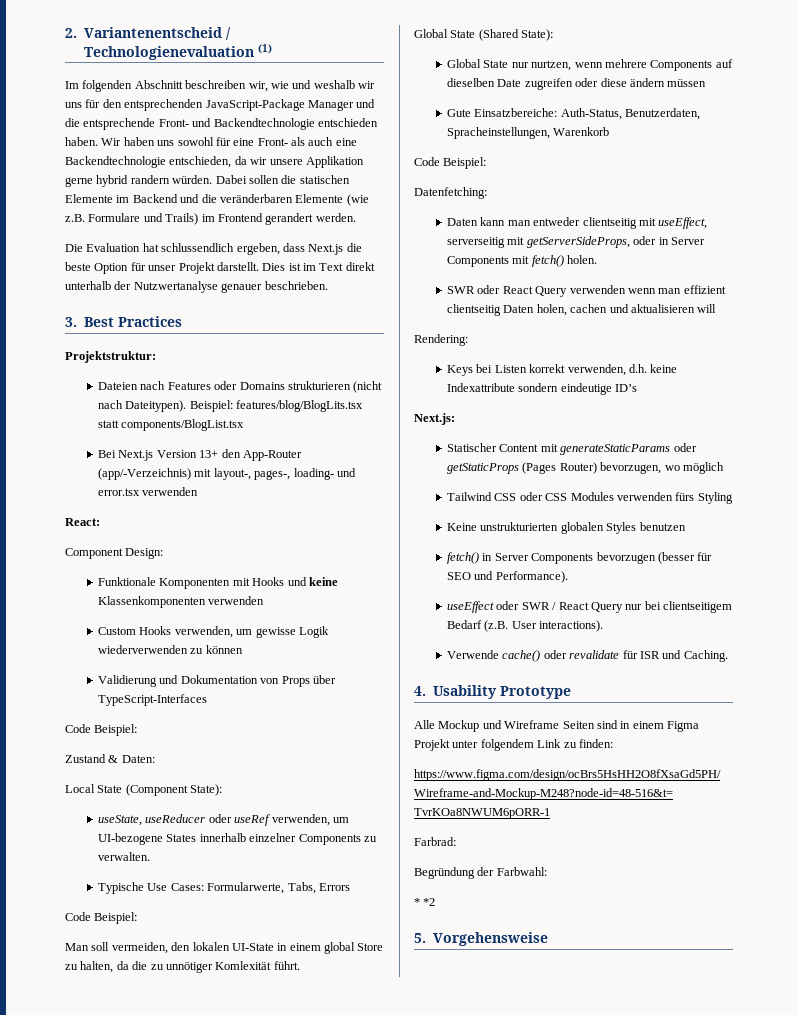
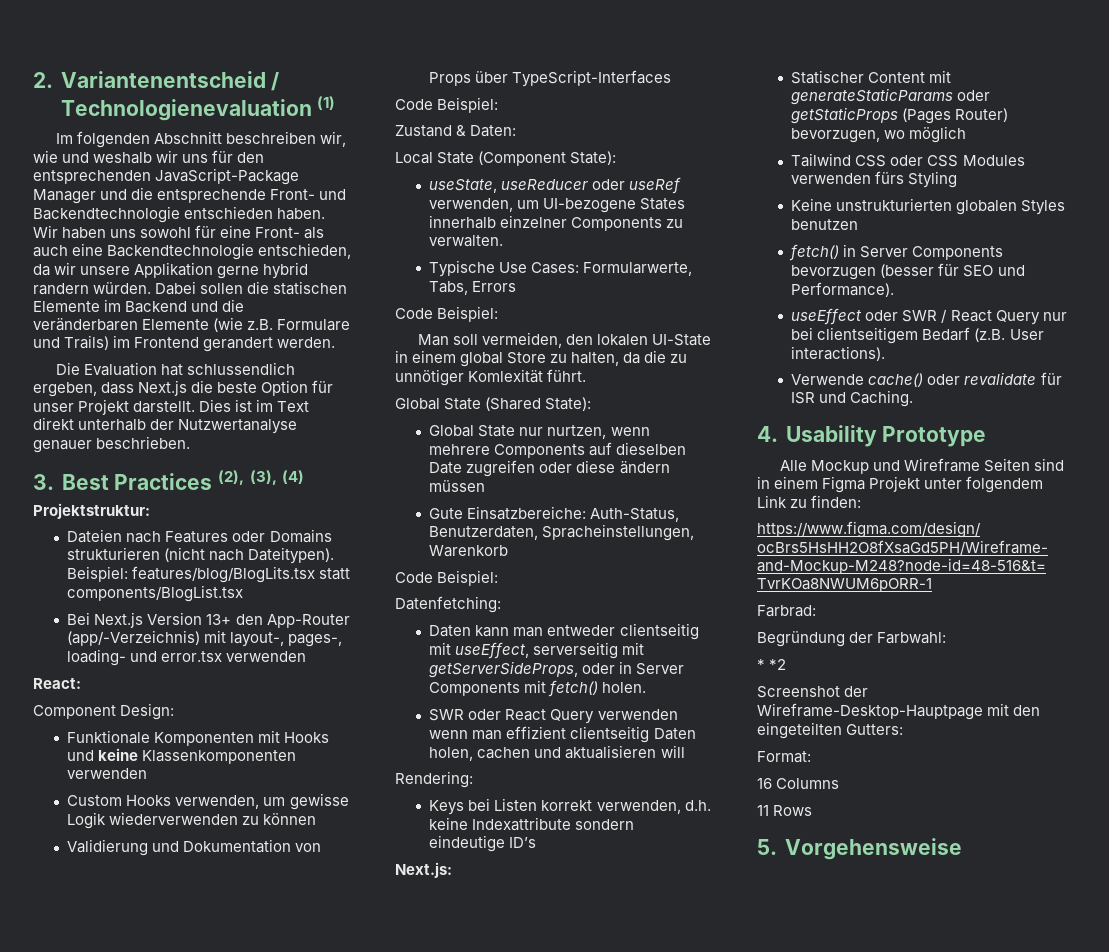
- 3. Best Practices
+ 3. Best Practices (2), (3), (4)
+ Screenshot der Wireframe-Desktop-Hauptpage mit den eingeteilten Gutters:
+ Format:
+ 16 Columns
+ 11 Rows

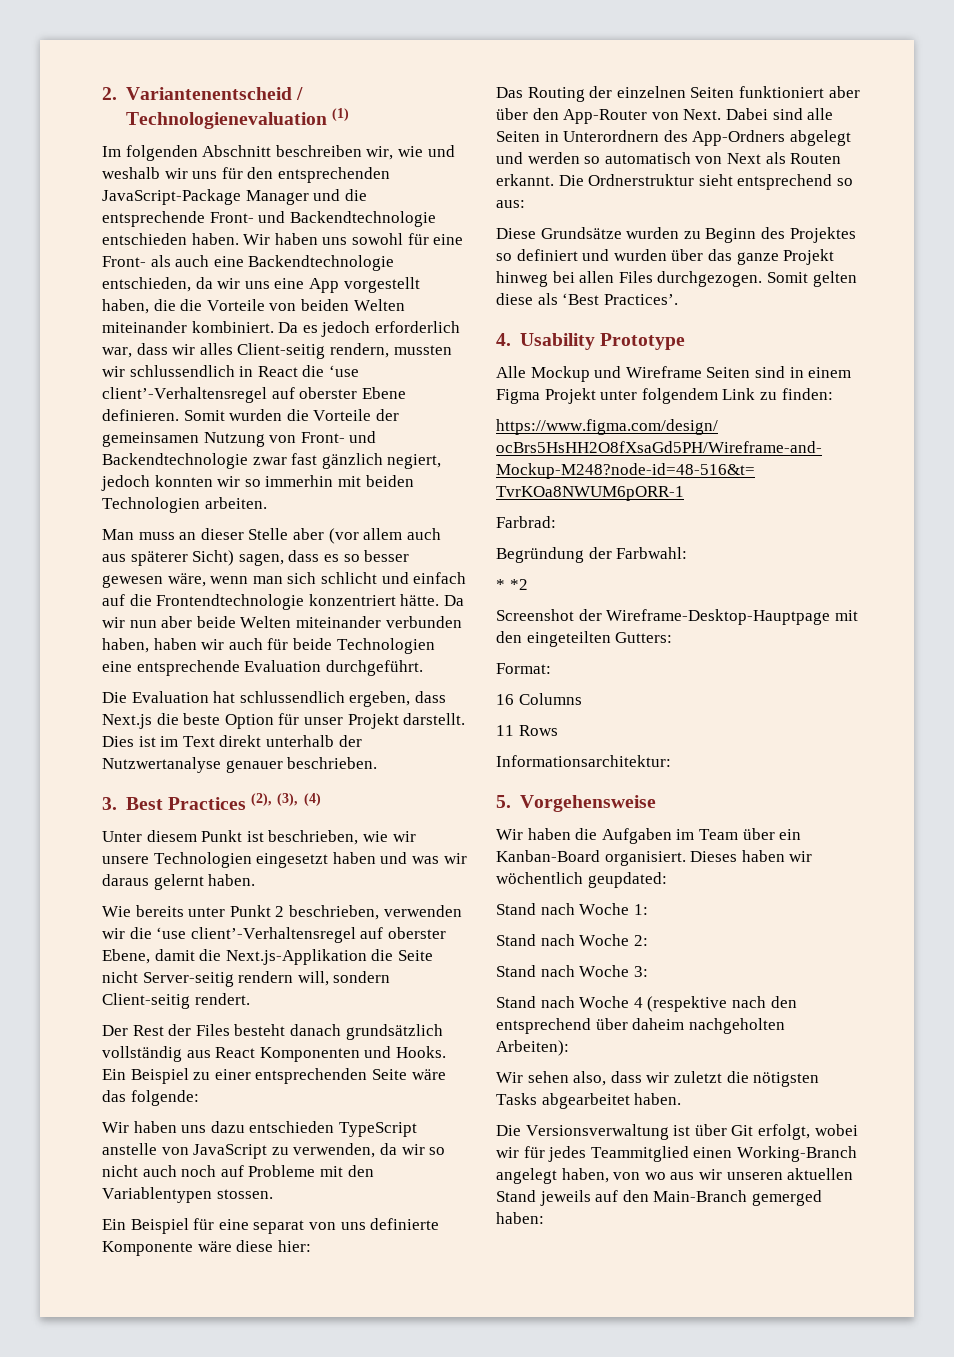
- Wir haben uns sowohl für eine Front- als auch eine Backendtechnologie entschieden, da wir unsere Applikation gerne hybrid randern würden. Dabei sollen die statischen Elemente im Backend und die veränderbaren Elemente (wie z.B. Formulare und Trails) im Frontend gerandert werden.
+ Wir haben uns sowohl für eine Front- als auch eine Backendtechnologie entschieden, da wir uns eine App vorgestellt haben, die die Vorteile von beiden Welten miteinander kombiniert. Da es jedoch erforderlich war, dass wir alles Client-seitig rendern, mussten wir schlussendlich in React die ‘use client’-Verhaltensregel auf oberster Ebene definieren. Somit wurden die Vorteile der gemeinsamen Nutzung von Front- und Backendtechnologie zwar fast gänzlich negiert, jedoch konnten wir so immerhin mit beiden Technologien arbeiten.
+ Man muss an dieser Stelle aber (vor allem auch aus späterer Sicht) sagen, dass es so besser gewesen wäre, wenn man sich schlicht und einfach auf die Frontendtechnologie konzentriert hätte. Da wir nun aber beide Welten miteinander verbunden haben, haben wir auch für beide Technologien eine entsprechende Evaluation durchgeführt.
- Projektstruktur:
- Dateien nach Features oder Domains strukturieren (nicht nach Dateitypen). Beispiel: features/blog/BlogLits.tsx statt components/BlogList.tsx
- Bei Next.js Version 13+ den App-Router (app/-Verzeichnis) mit layout-, pages-, loading- und error.tsx verwenden
- React:
- Component Design:
- Funktionale Komponenten mit Hooks und keine Klassenkomponenten verwenden
- Custom Hooks verwenden, um gewisse Logik wiederverwenden zu können
- Validierung und Dokumentation von Props über TypeScript-Interfaces
- Code Beispiel:
- Zustand & Daten:
- Local State (Component State):
- useState, useReducer oder useRef verwenden, um UI-bezogene States innerhalb einzelner Components zu verwalten.
- Typische Use Cases: Formularwerte, Tabs, Errors
- Code Beispiel:
- Man soll vermeiden, den lokalen UI-State in einem global Store zu halten, da die zu unnötiger Komlexität führt.
- Global State (Shared State):
- Global State nur nurtzen, wenn mehrere Components auf dieselben Date zugreifen oder diese ändern müssen
- Gute Einsatzbereiche: Auth-Status, Benutzerdaten, Spracheinstellungen, Warenkorb
- Code Beispiel:
- Datenfetching:
- Daten kann man entweder clientseitig mit useEffect, serverseitig mit getServerSideProps, oder in Server Components mit fetch() holen.
- SWR oder React Query verwenden wenn man effizient clientseitig Daten holen, cachen und aktualisieren will
- Rendering:
- Keys bei Listen korrekt verwenden, d.h. keine Indexattribute sondern eindeutige ID’s
- Next.js:
- Statischer Content mit generateStaticParams oder getStaticProps (Pages Router) bevorzugen, wo möglich
- Tailwind CSS oder CSS Modules verwenden fürs Styling
- Keine unstrukturierten globalen Styles benutzen
- fetch() in Server Components bevorzugen (besser für SEO und Performance).
- useEffect oder SWR / React Query nur bei clientseitigem Bedarf (z.B. User interactions).
- Verwende cache() oder revalidate für ISR und Caching.
+ Unter diesem Punkt ist beschrieben, wie wir unsere Technologien eingesetzt haben und was wir daraus gelernt haben.
+ Wie bereits unter Punkt 2 beschrieben, verwenden wir die ‘use client’-Verhaltensregel auf oberster Ebene, damit die Next.js-Applikation die Seite nicht Server-seitig rendern will, sondern Client-seitig rendert.
+ Der Rest der Files besteht danach grundsätzlich vollständig aus React Komponenten und Hooks. Ein Beispiel zu einer entsprechenden Seite wäre das folgende:
+ Wir haben uns dazu entschieden TypeScript anstelle von JavaScript zu verwenden, da wir so nicht auch noch auf Probleme mit den Variablentypen stossen.
+ Ein Beispiel für eine separat von uns definierte Komponente wäre diese hier:
+ Das Routing der einzelnen Seiten funktioniert aber über den App-Router von Next. Dabei sind alle Seiten in Unterordnern des App-Ordners abgelegt und werden so automatisch von Next als Routen erkannt. Die Ordnerstruktur sieht entsprechend so aus:
+ Diese Grundsätze wurden zu Beginn des Projektes so definiert und wurden über das ganze Projekt hinweg bei allen Files durchgezogen. Somit gelten diese als ‘Best Practices’.
+ Informationsarchitektur:
+ Wir haben die Aufgaben im Team über ein Kanban-Board organisiert. Dieses haben wir wöchentlich geupdated:
+ Stand nach Woche 1:
+ Stand nach Woche 2:
+ Stand nach Woche 3:
+ Stand nach Woche 4 (respektive nach den entsprechend über daheim nachgeholten Arbeiten):
+ Wir sehen also, dass wir zuletzt die nötigsten Tasks abgearbeitet haben.
+ Die Versionsverwaltung ist über Git erfolgt, wobei wir für jedes Teammitglied einen Working-Branch angelegt haben, von wo aus wir unseren aktuellen Stand jeweils auf den Main-Branch gemerged haben:

